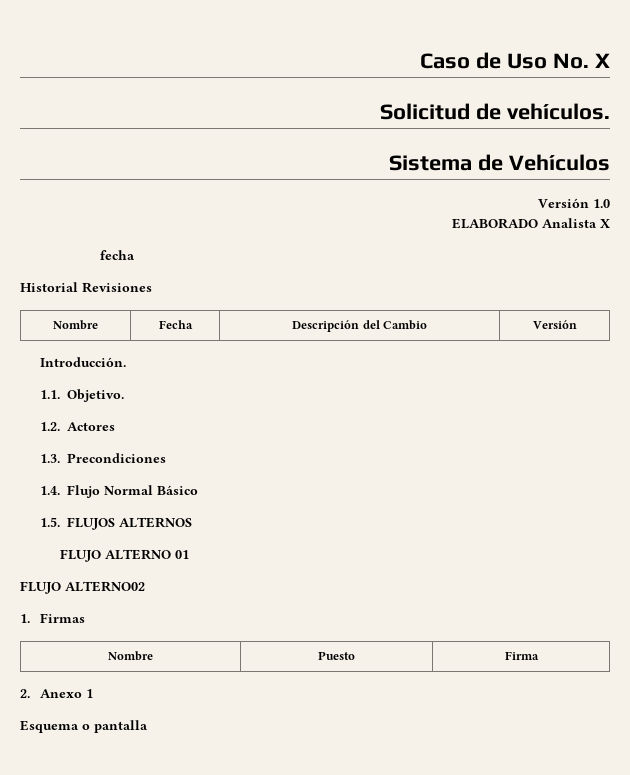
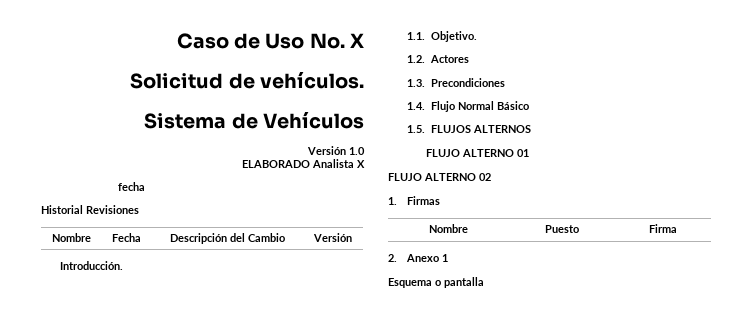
- FLUJO ALTERNO02
+ FLUJO ALTERNO 02

